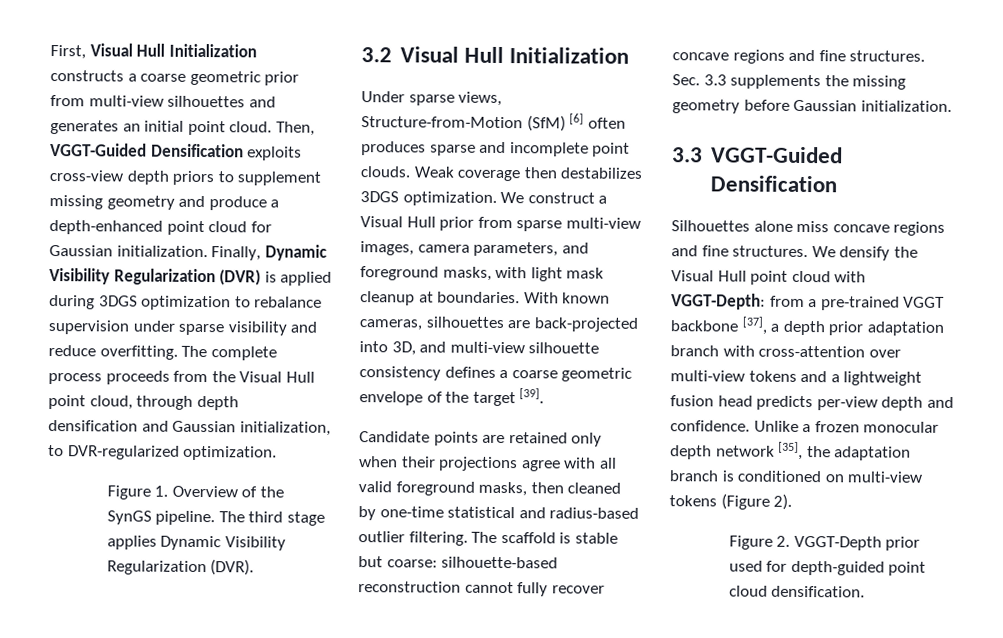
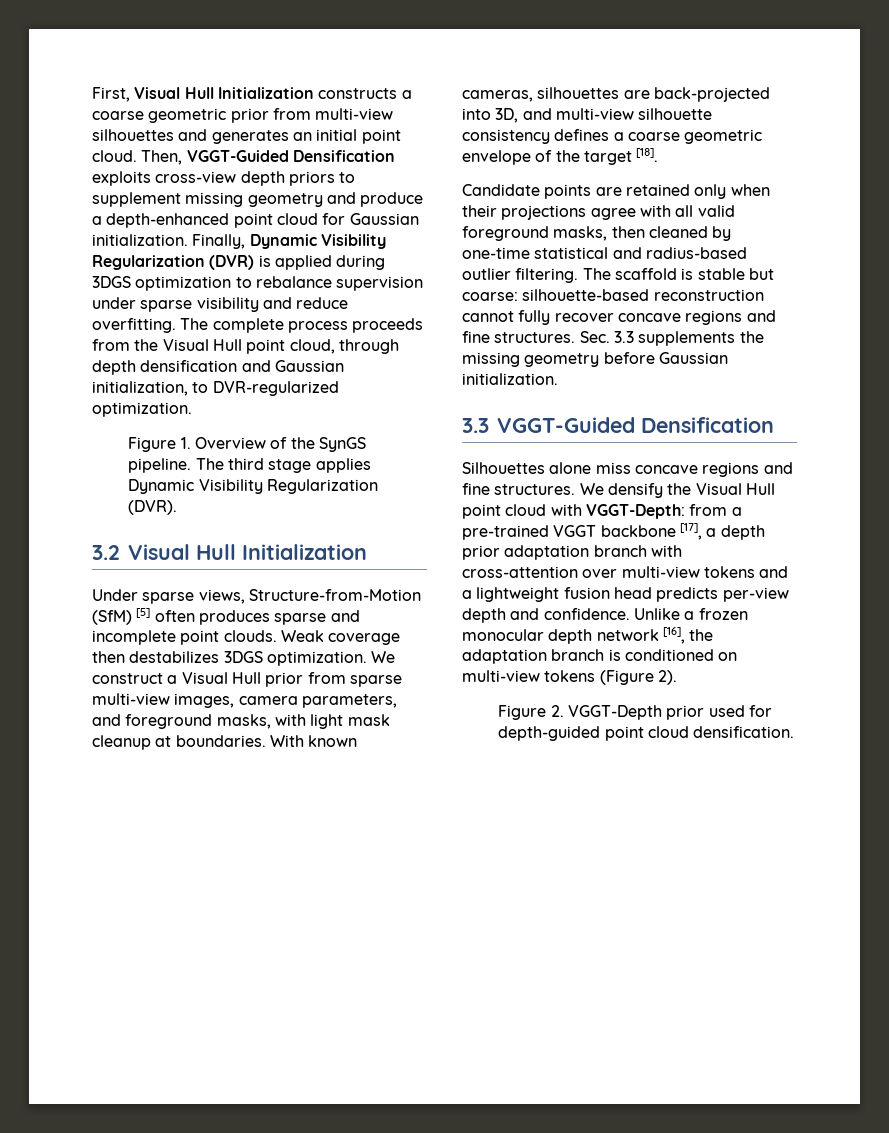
- Under sparse views, Structure-from-Motion (SfM) [6] often produces sparse and incomplete point clouds.
+ Under sparse views, Structure-from-Motion (SfM) [5] often produces sparse and incomplete point clouds.
- With known cameras, silhouettes are back-projected into 3D, and multi-view silhouette consistency defines a coarse geometric envelope of the target [39].
+ With known cameras, silhouettes are back-projected into 3D, and multi-view silhouette consistency defines a coarse geometric envelope of the target [18].
- We densify the Visual Hull point cloud with VGGT-Depth: from a pre-trained VGGT backbone [37], a depth prior adaptation branch with cross-attention over multi-view tokens and a lightweight fusion head predicts per-view depth and confidence.
+ We densify the Visual Hull point cloud with VGGT-Depth: from a pre-trained VGGT backbone [17], a depth prior adaptation branch with cross-attention over multi-view tokens and a lightweight fusion head predicts per-view depth and confidence.
- Unlike a frozen monocular depth network [35], the adaptation branch is conditioned on multi-view tokens (Figure 2).
+ Unlike a frozen monocular depth network [16], the adaptation branch is conditioned on multi-view tokens (Figure 2).

